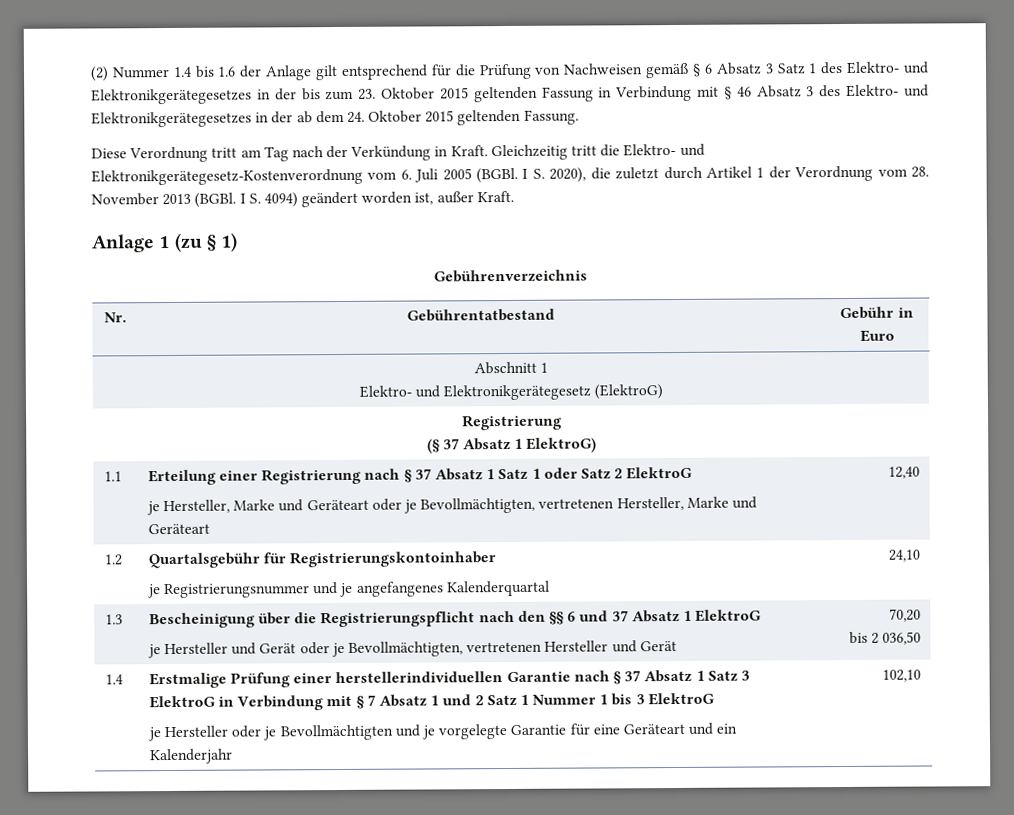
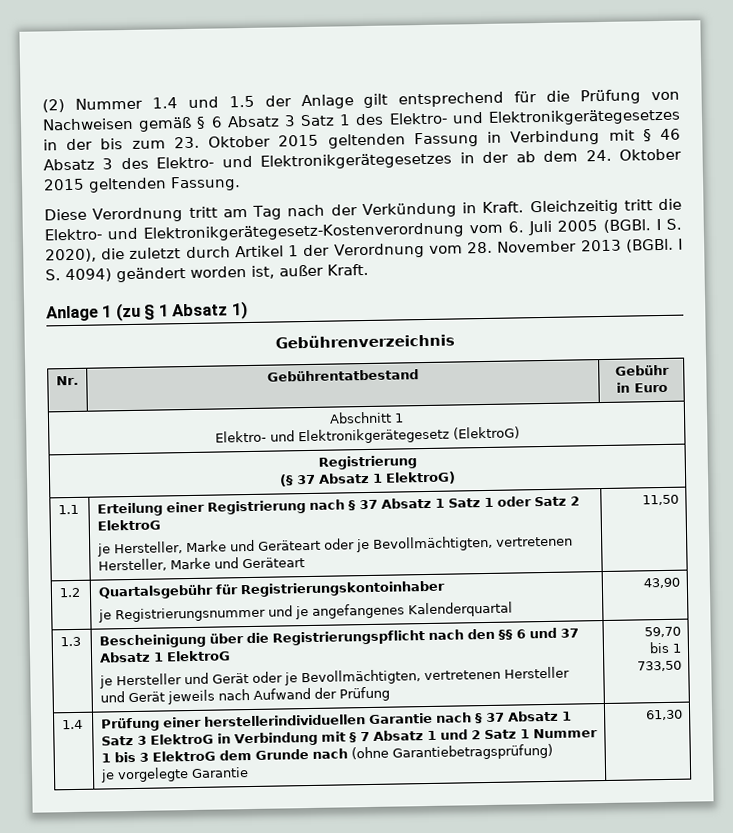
- (2) Nummer 1.4 bis 1.6 der Anlage gilt entsprechend für die Prüfung von Nachweisen gemäß § 6 Absatz 3 Satz 1 des Elektro- und Elektronikgerätegesetzes in der bis zum 23. Oktober 2015 geltenden Fassung in Verbindung mit § 46 Absatz 3 des Elektro- und Elektronikgerätegesetzes in der ab dem 24. Oktober 2015 geltenden Fassung.
+ (2) Nummer 1.4 und 1.5 der Anlage gilt entsprechend für die Prüfung von Nachweisen gemäß § 6 Absatz 3 Satz 1 des Elektro- und Elektronikgerätegesetzes in der bis zum 23. Oktober 2015 geltenden Fassung in Verbindung mit § 46 Absatz 3 des Elektro- und Elektronikgerätegesetzes in der ab dem 24. Oktober 2015 geltenden Fassung.
- Anlage 1 (zu § 1)
+ Anlage 1 (zu § 1 Absatz 1)
  1.1 | Erteilung einer Registrierung nach § 37 Absatz 1 Satz 1 oder Satz 2 ElektroG
- je Hersteller, Marke und Geräteart oder je Bevollmächtigten, vertretenen Hersteller, Marke und Geräteart | 12,40
+ je Hersteller, Marke und Geräteart oder je Bevollmächtigten, vertretenen Hersteller, Marke und Geräteart | 11,50
  1.2 | Quartalsgebühr für Registrierungskontoinhaber
- je Registrierungsnummer und je angefangenes Kalenderquartal | 24,10
+ je Registrierungsnummer und je angefangenes Kalenderquartal | 43,90
  1.3 | Bescheinigung über die Registrierungspflicht nach den §§ 6 und 37 Absatz 1 ElektroG
- je Hersteller und Gerät oder je Bevollmächtigten, vertretenen Hersteller und Gerät | 70,20
- bis 2 036,50
+ je Hersteller und Gerät oder je Bevollmächtigten, vertretenen Hersteller und Gerät jeweils nach Aufwand der Prüfung | 59,70
+ bis 1 733,50
- Erstmalige Prüfung einer herstellerindividuellen Garantie nach § 37 Absatz 1 Satz 3 ElektroG in Verbindung mit § 7 Absatz 1 und 2 Satz 1 Nummer 1 bis 3 ElektroG
- je Hersteller oder je Bevollmächtigten und je vorgelegte Garantie für eine Geräteart und ein Kalenderjahr | 102,10
+ Prüfung einer herstellerindividuellen Garantie nach § 37 Absatz 1 Satz 3 ElektroG in Verbindung mit § 7 Absatz 1 und 2 Satz 1 Nummer 1 bis 3 ElektroG dem Grunde nach (ohne Garantiebetragsprüfung)
+ je vorgelegte Garantie | 61,30

